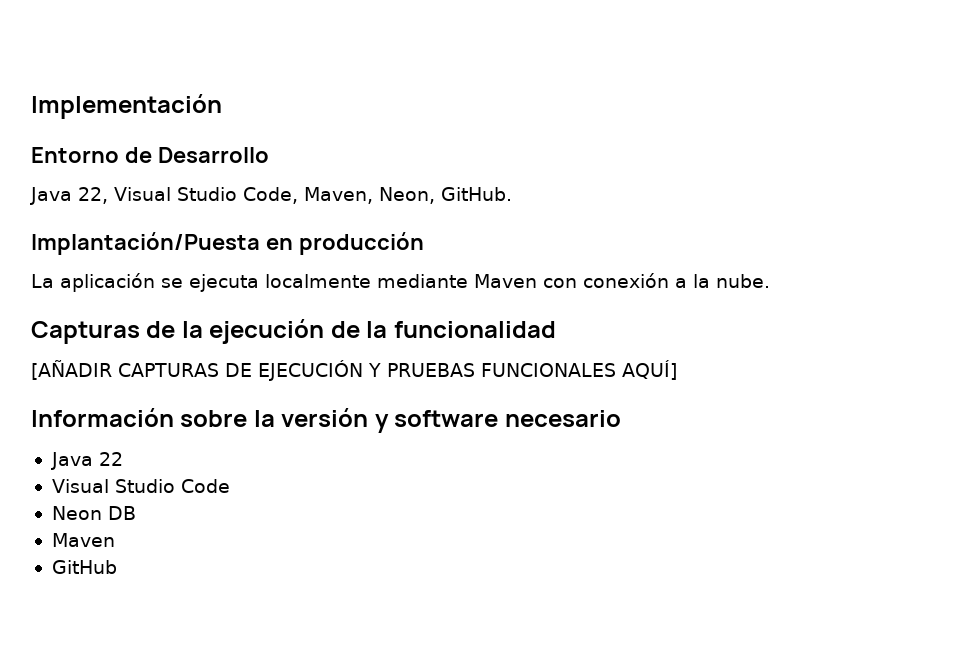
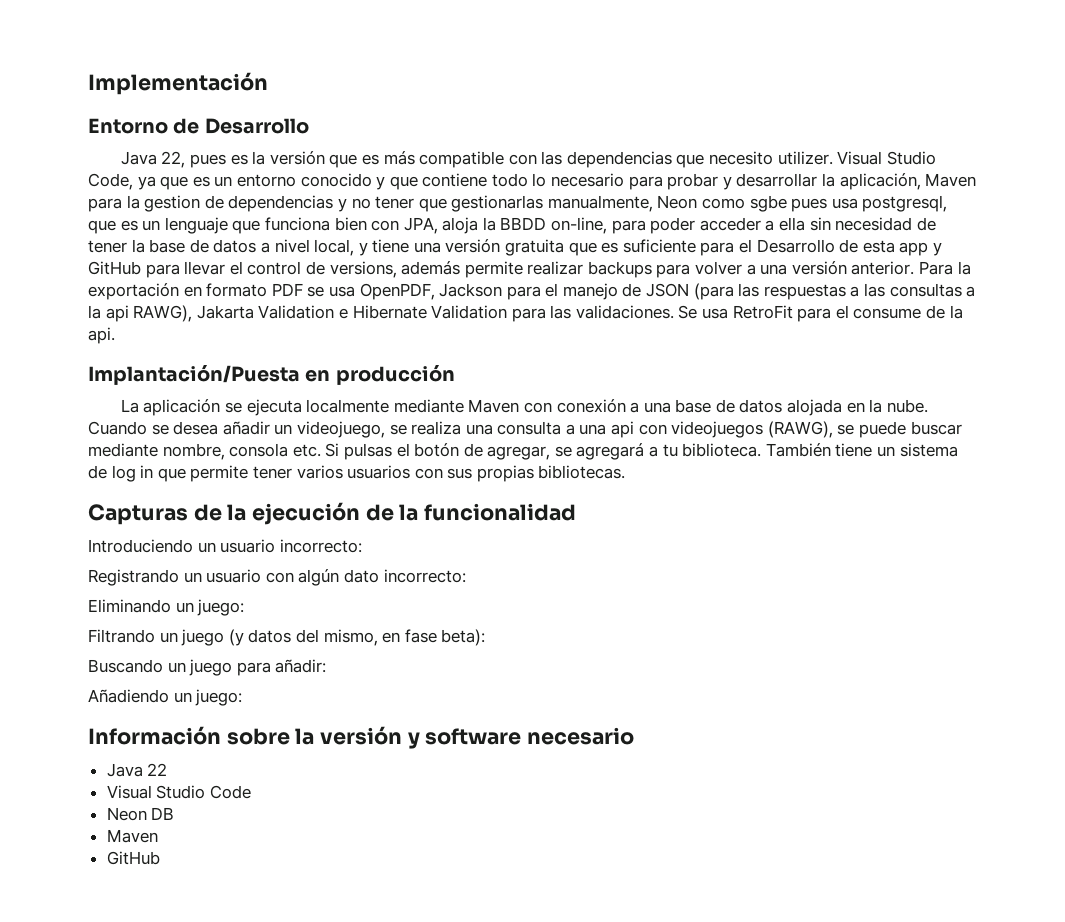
- Java 22, Visual Studio Code, Maven, Neon, GitHub.
+ Java 22, pues es la versión que es más compatible con las dependencias que necesito utilizer. Visual Studio Code, ya que es un entorno conocido y que contiene todo lo necesario para probar y desarrollar la aplicación, Maven para la gestion de dependencias y no tener que gestionarlas manualmente, Neon como sgbe pues usa postgresql, que es un lenguaje que funciona bien con JPA, aloja la BBDD on-line, para poder acceder a ella sin necesidad de tener la base de datos a nivel local, y tiene una versión gratuita que es suficiente para el Desarrollo de esta app y GitHub para llevar el control de versions, además permite realizar backups para volver a una versión anterior. Para la exportación en formato PDF se usa OpenPDF, Jackson para el manejo de JSON (para las respuestas a las consultas a la api RAWG), Jakarta Validation e Hibernate Validation para las validaciones. Se usa RetroFit para el consume de la api.
- La aplicación se ejecuta localmente mediante Maven con conexión a la nube.
+ La aplicación se ejecuta localmente mediante Maven con conexión a una base de datos alojada en la nube. Cuando se desea añadir un videojuego, se realiza una consulta a una api con videojuegos (RAWG), se puede buscar mediante nombre, consola etc. Si pulsas el botón de agregar, se agregará a tu biblioteca. También tiene un sistema de log in que permite tener varios usuarios con sus propias bibliotecas.
- [AÑADIR CAPTURAS DE EJECUCIÓN Y PRUEBAS FUNCIONALES AQUÍ]
+ Introduciendo un usuario incorrecto:
+ Registrando un usuario con algún dato incorrecto:
+ Eliminando un juego:
+ Filtrando un juego (y datos del mismo, en fase beta):
+ Buscando un juego para añadir:
+ Añadiendo un juego:

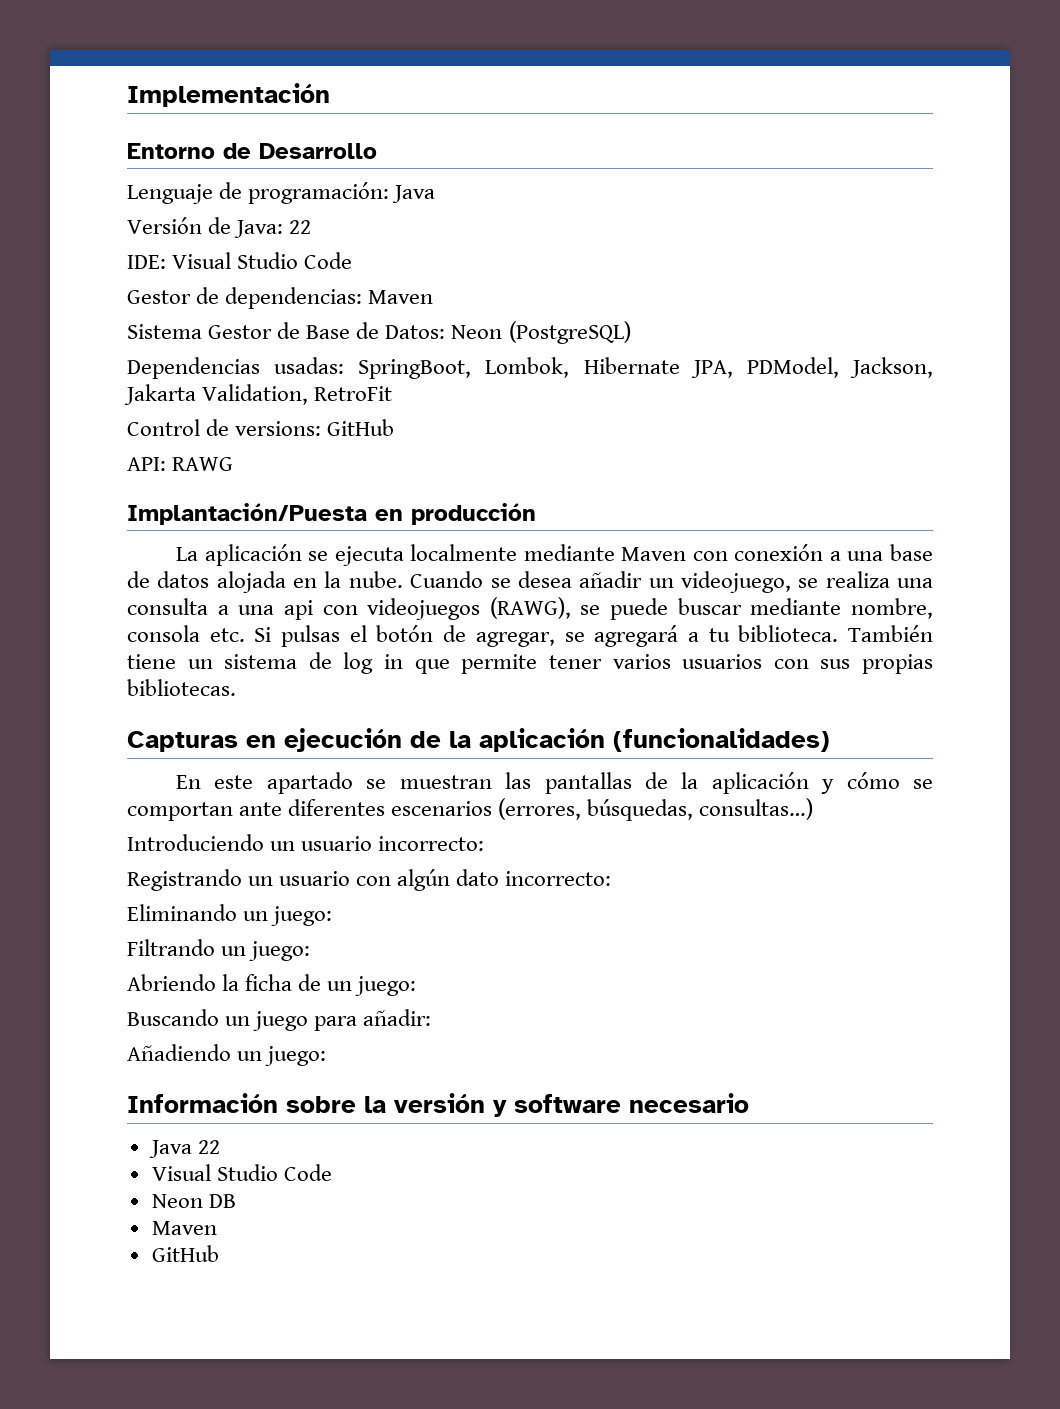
- Java 22, pues es la versión que es más compatible con las dependencias que necesito utilizer. Visual Studio Code, ya que es un entorno conocido y que contiene todo lo necesario para probar y desarrollar la aplicación, Maven para la gestion de dependencias y no tener que gestionarlas manualmente, Neon como sgbe pues usa postgresql, que es un lenguaje que funciona bien con JPA, aloja la BBDD on-line, para poder acceder a ella sin necesidad de tener la base de datos a nivel local, y tiene una versión gratuita que es suficiente para el Desarrollo de esta app y GitHub para llevar el control de versions, además permite realizar backups para volver a una versión anterior. Para la exportación en formato PDF se usa OpenPDF, Jackson para el manejo de JSON (para las respuestas a las consultas a la api RAWG), Jakarta Validation e Hibernate Validation para las validaciones. Se usa RetroFit para el consume de la api.
+ Lenguaje de programación: Java
+ Versión de Java: 22
+ IDE: Visual Studio Code
+ Gestor de dependencias: Maven
+ Sistema Gestor de Base de Datos: Neon (PostgreSQL)
+ Dependencias usadas: SpringBoot, Lombok, Hibernate JPA, PDModel, Jackson, Jakarta Validation, RetroFit
+ Control de versions: GitHub
+ API: RAWG
- Capturas de la ejecución de la funcionalidad
+ Capturas en ejecución de la aplicación (funcionalidades)
+ En este apartado se muestran las pantallas de la aplicación y cómo se comportan ante diferentes escenarios (errores, búsquedas, consultas…)
- Filtrando un juego (y datos del mismo, en fase beta):
+ Filtrando un juego:
+ Abriendo la ficha de un juego:

